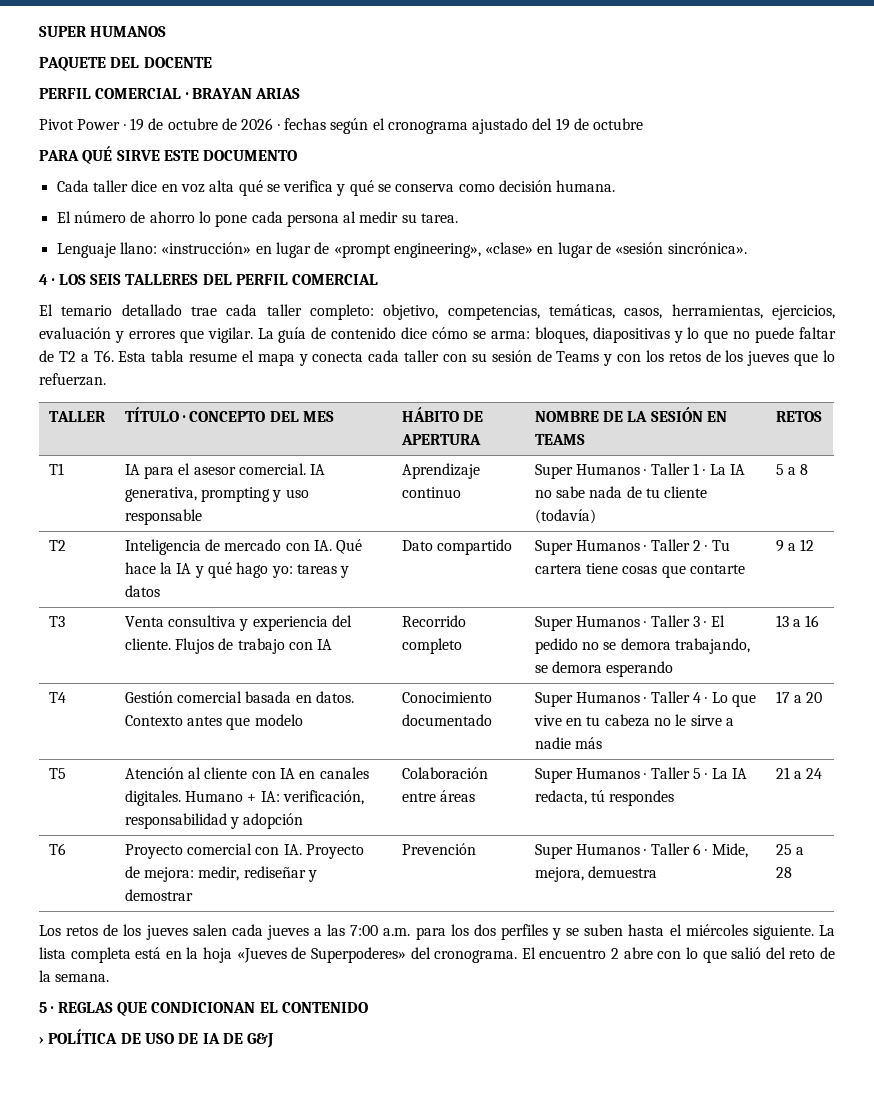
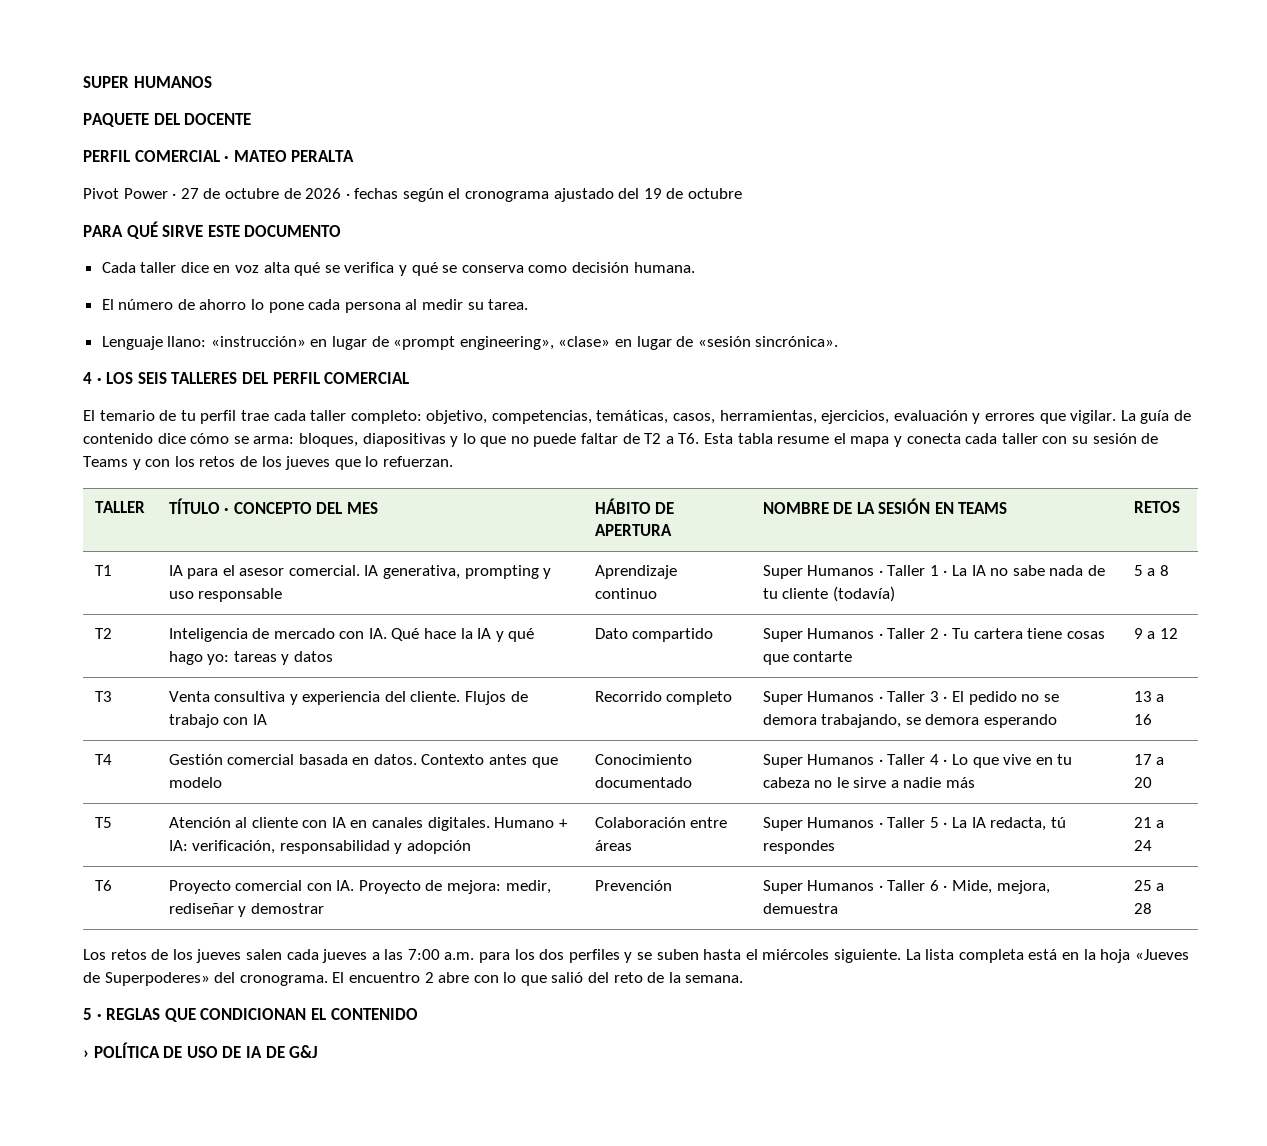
- PERFIL COMERCIAL · BRAYAN ARIAS
+ PERFIL COMERCIAL · MATEO PERALTA
- Pivot Power · 19 de octubre de 2026 · fechas según el cronograma ajustado del 19 de octubre
+ Pivot Power · 27 de octubre de 2026 · fechas según el cronograma ajustado del 19 de octubre
- El temario detallado trae cada taller completo: objetivo, competencias, temáticas, casos, herramientas, ejercicios, evaluación y errores que vigilar.
+ El temario de tu perfil trae cada taller completo: objetivo, competencias, temáticas, casos, herramientas, ejercicios, evaluación y errores que vigilar.

